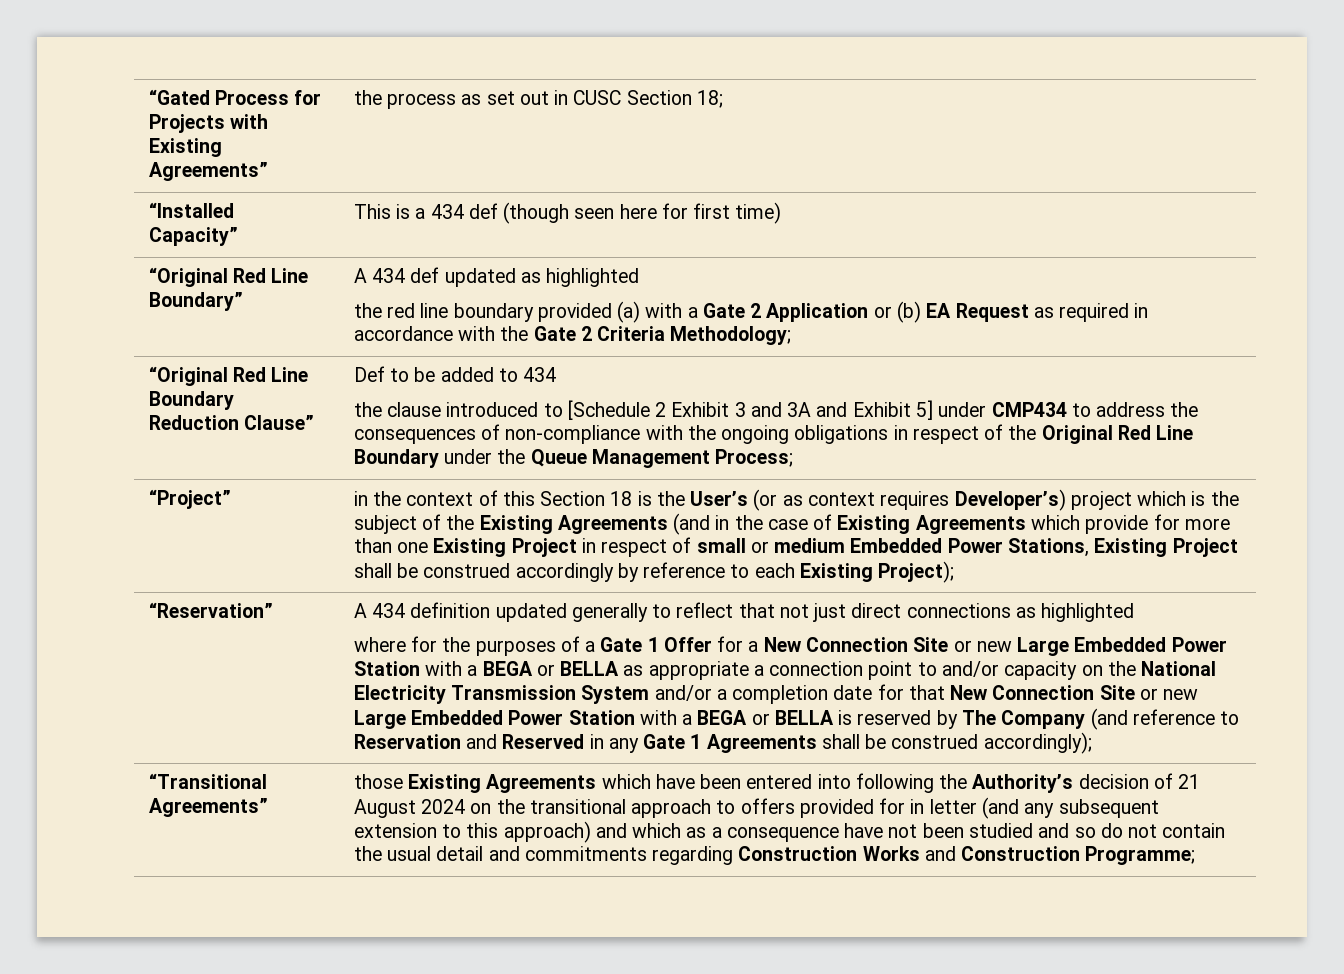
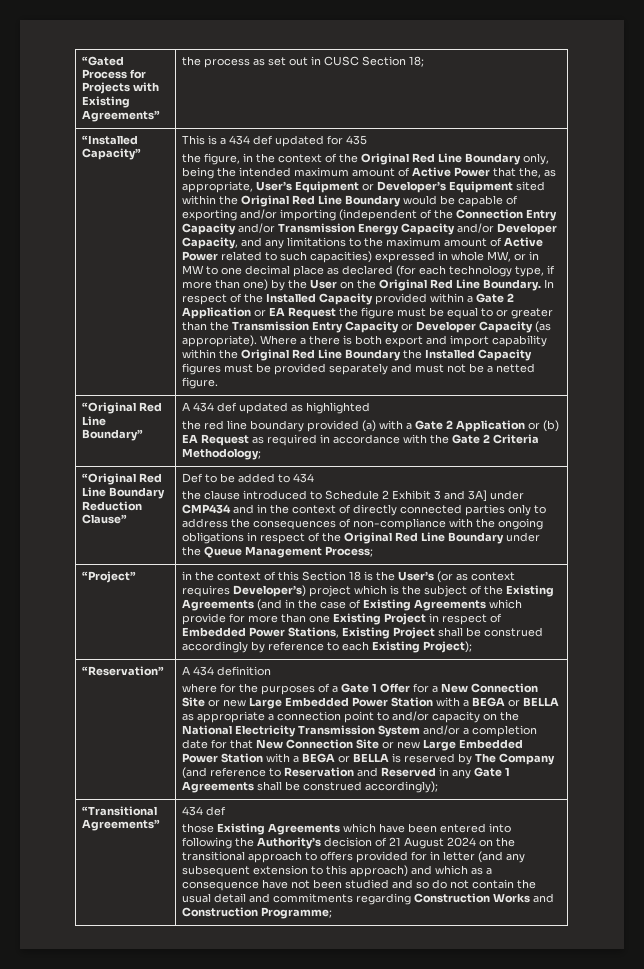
- This is a 434 def (though seen here for first time)
+ This is a 434 def updated for 435
+ the figure, in the context of the Original Red Line Boundary only, being the intended maximum amount of Active Power that the, as appropriate, User’s Equipment or Developer’s Equipment sited within the Original Red Line Boundary would be capable of exporting and/or importing (independent of the Connection Entry Capacity and/or Transmission Energy Capacity and/or Developer Capacity, and any limitations to the maximum amount of Active Power related to such capacities) expressed in whole MW, or in MW to one decimal place as declared (for each technology type, if more than one) by the User on the Original Red Line Boundary. In respect of the Installed Capacity provided within a Gate 2 Application or EA Request the figure must be equal to or greater than the Transmission Entry Capacity or Developer Capacity (as appropriate). Where a there is both export and import capability within the Original Red Line Boundary the Installed Capacity figures must be provided separately and must not be a netted figure.
- the clause introduced to [Schedule 2 Exhibit 3 and 3A and Exhibit 5] under CMP434 to address the consequences of non-compliance with the ongoing obligations in respect of the Original Red Line Boundary under the Queue Management Process;
+ the clause introduced to Schedule 2 Exhibit 3 and 3A] under CMP434 and in the context of directly connected parties only to address the consequences of non-compliance with the ongoing obligations in respect of the Original Red Line Boundary under the Queue Management Process;
- in the context of this Section 18 is the User’s (or as context requires Developer’s) project which is the subject of the Existing Agreements (and in the case of Existing Agreements which provide for more than one Existing Project in respect of small or medium Embedded Power Stations, Existing Project shall be construed accordingly by reference to each Existing Project);
+ in the context of this Section 18 is the User’s (or as context requires Developer’s) project which is the subject of the Existing Agreements (and in the case of Existing Agreements which provide for more than one Existing Project in respect of Embedded Power Stations, Existing Project shall be construed accordingly by reference to each Existing Project);
- A 434 definition updated generally to reflect that not just direct connections as highlighted
+ A 434 definition
- “Transitional Agreements”
+ “Transitional Agreements” | 434 def

